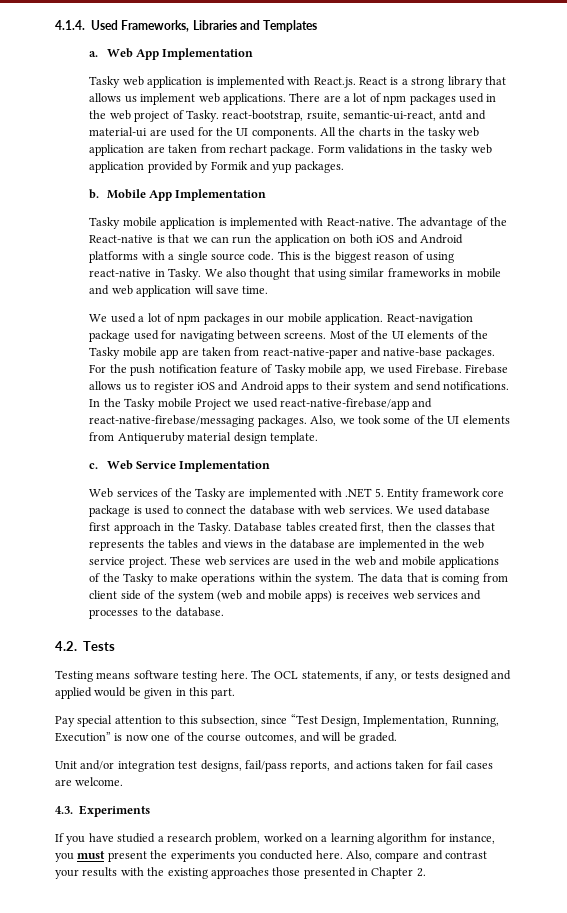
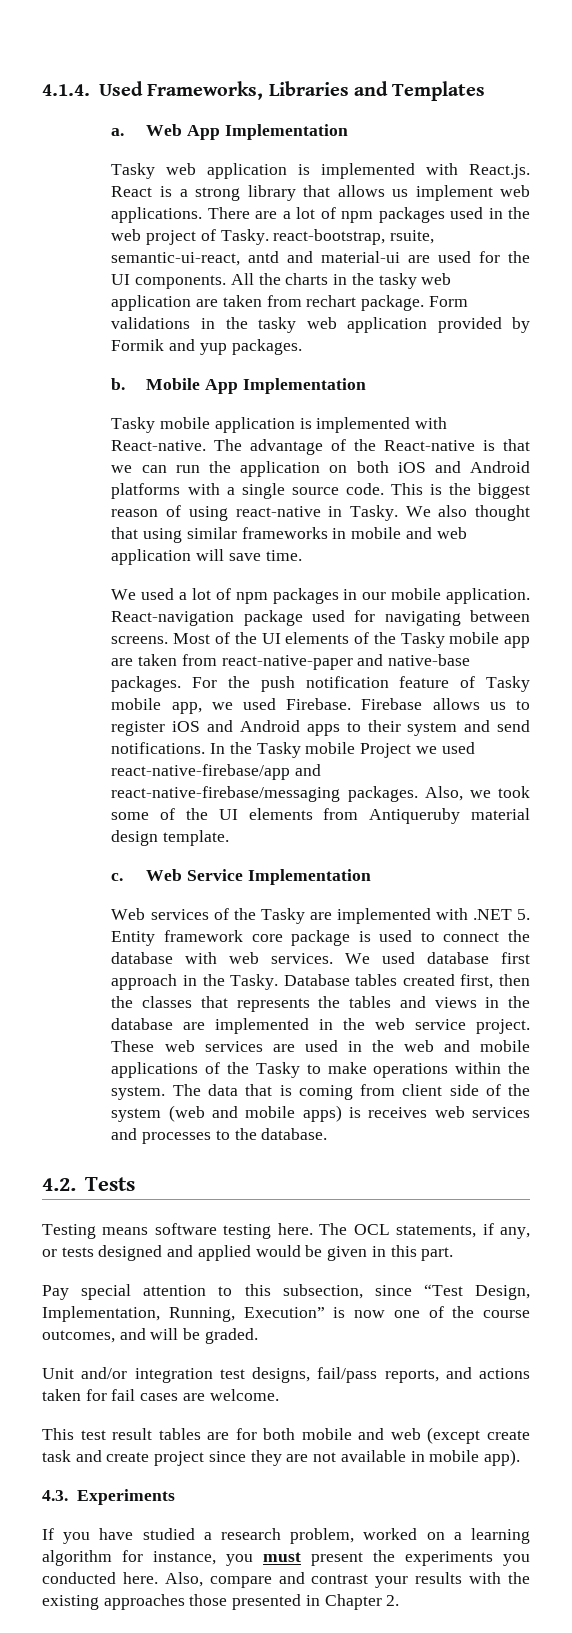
+ This test result tables are for both mobile and web (except create task and create project since they are not available in mobile app).

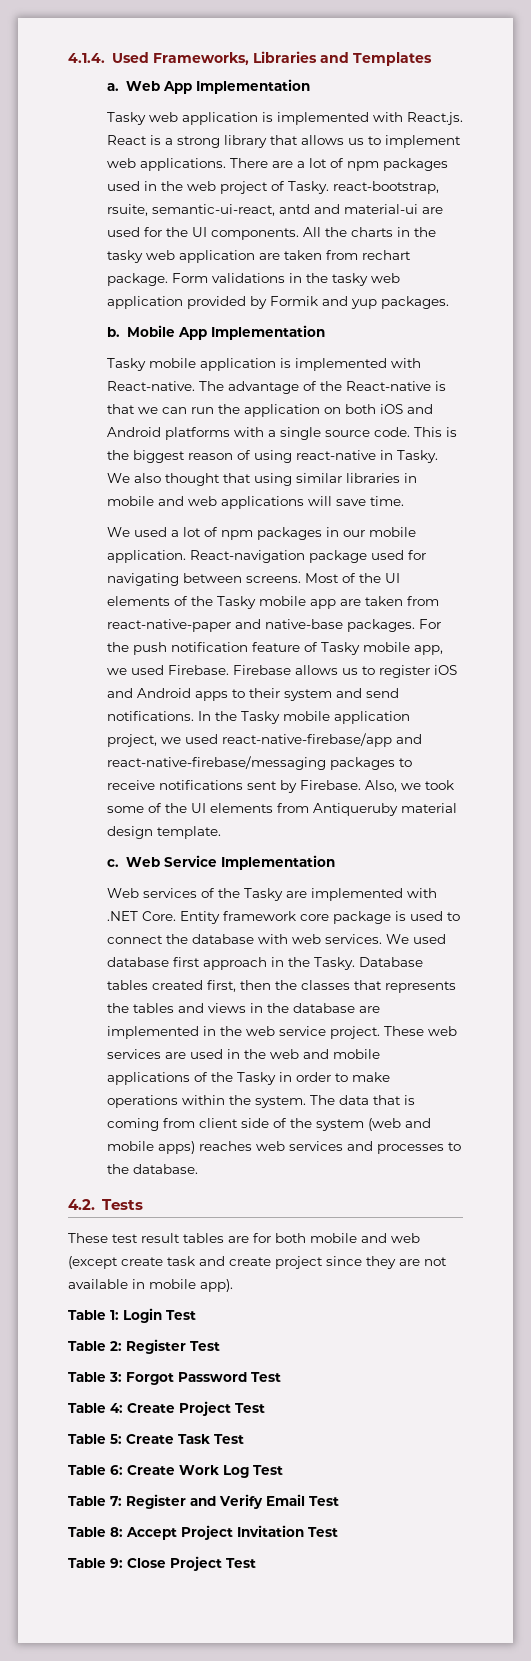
- Tasky web application is implemented with React.js. React is a strong library that allows us implement web applications.
+ Tasky web application is implemented with React.js. React is a strong library that allows us to implement web applications.
- We also thought that using similar frameworks in mobile and web application will save time.
+ We also thought that using similar libraries in mobile and web applications will save time.
- In the Tasky mobile Project we used react-native-firebase/app and react-native-firebase/messaging packages.
+ In the Tasky mobile application project, we used react-native-firebase/app and react-native-firebase/messaging packages to receive notifications sent by Firebase.
- Web services of the Tasky are implemented with .NET 5. Entity framework core package is used to connect the database with web services.
+ Web services of the Tasky are implemented with .NET Core. Entity framework core package is used to connect the database with web services.
- These web services are used in the web and mobile applications of the Tasky to make operations within the system.
+ These web services are used in the web and mobile applications of the Tasky in order to make operations within the system.
- The data that is coming from client side of the system (web and mobile apps) is receives web services and processes to the database.
+ The data that is coming from client side of the system (web and mobile apps) reaches web services and processes to the database.
- Testing means software testing here. The OCL statements, if any, or tests designed and applied would be given in this part.
- Pay special attention to this subsection, since “Test Design, Implementation, Running, Execution” is now one of the course outcomes, and will be graded.
- Unit and/or integration test designs, fail/pass reports, and actions taken for fail cases are welcome.
- This test result tables are for both mobile and web (except create task and create project since they are not available in mobile app).
+ These test result tables are for both mobile and web (except create task and create project since they are not available in mobile app).
- 4.3. Experiments
- If you have studied a research problem, worked on a learning algorithm for instance, you must present the experiments you conducted here. Also, compare and contrast your results with the existing approaches those presented in Chapter 2.
+ Table 1: Login Test
+ Table 2: Register Test
+ Table 3: Forgot Password Test
+ Table 4: Create Project Test
+ Table 5: Create Task Test
+ Table 6: Create Work Log Test
+ Table 7: Register and Verify Email Test
+ Table 8: Accept Project Invitation Test
+ Table 9: Close Project Test

